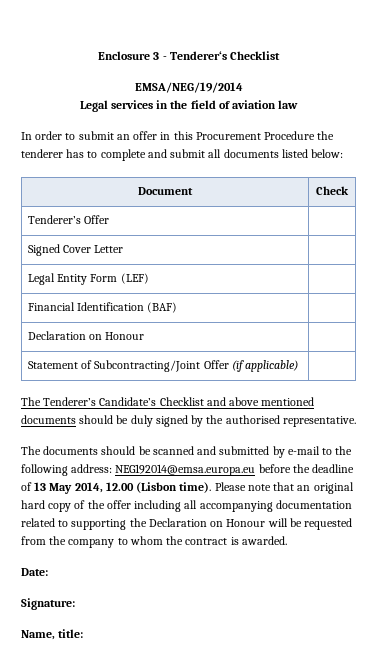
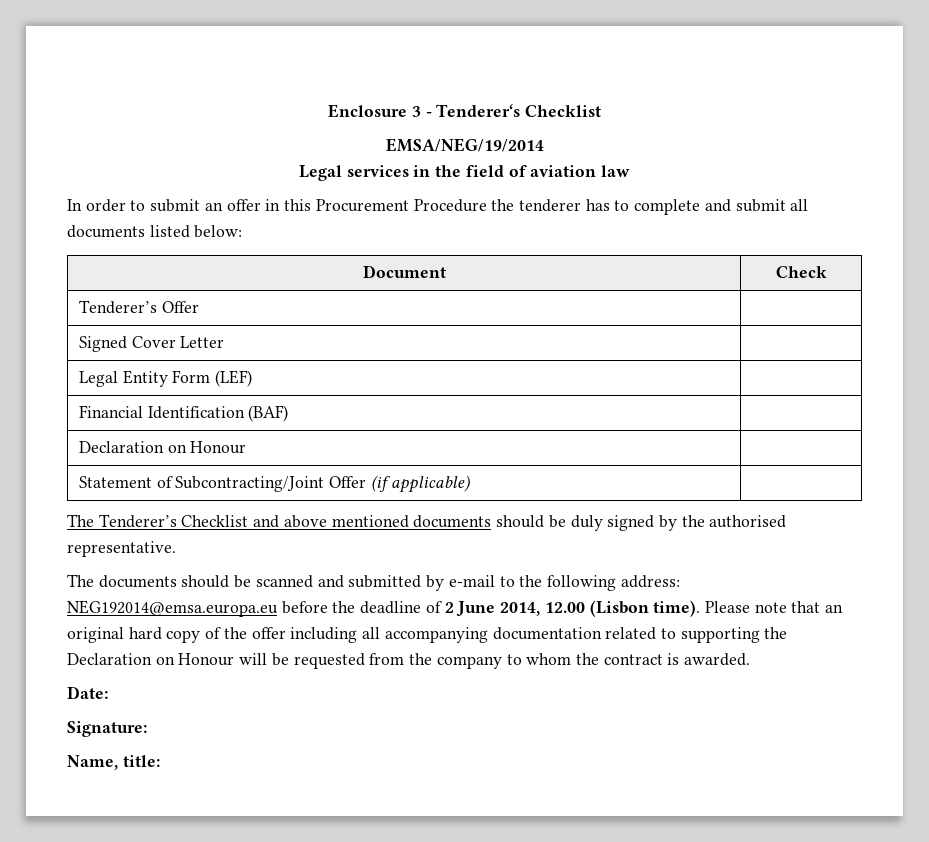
- The Tenderer’s Candidate’s Checklist and above mentioned documents should be duly signed by the authorised representative.
+ The Tenderer’s Checklist and above mentioned documents should be duly signed by the authorised representative.
- The documents should be scanned and submitted by e-mail to the following address: NEG192014@emsa.europa.eu before the deadline of 13 May 2014, 12.00 (Lisbon time).
+ The documents should be scanned and submitted by e-mail to the following address: NEG192014@emsa.europa.eu before the deadline of 2 June 2014, 12.00 (Lisbon time).

